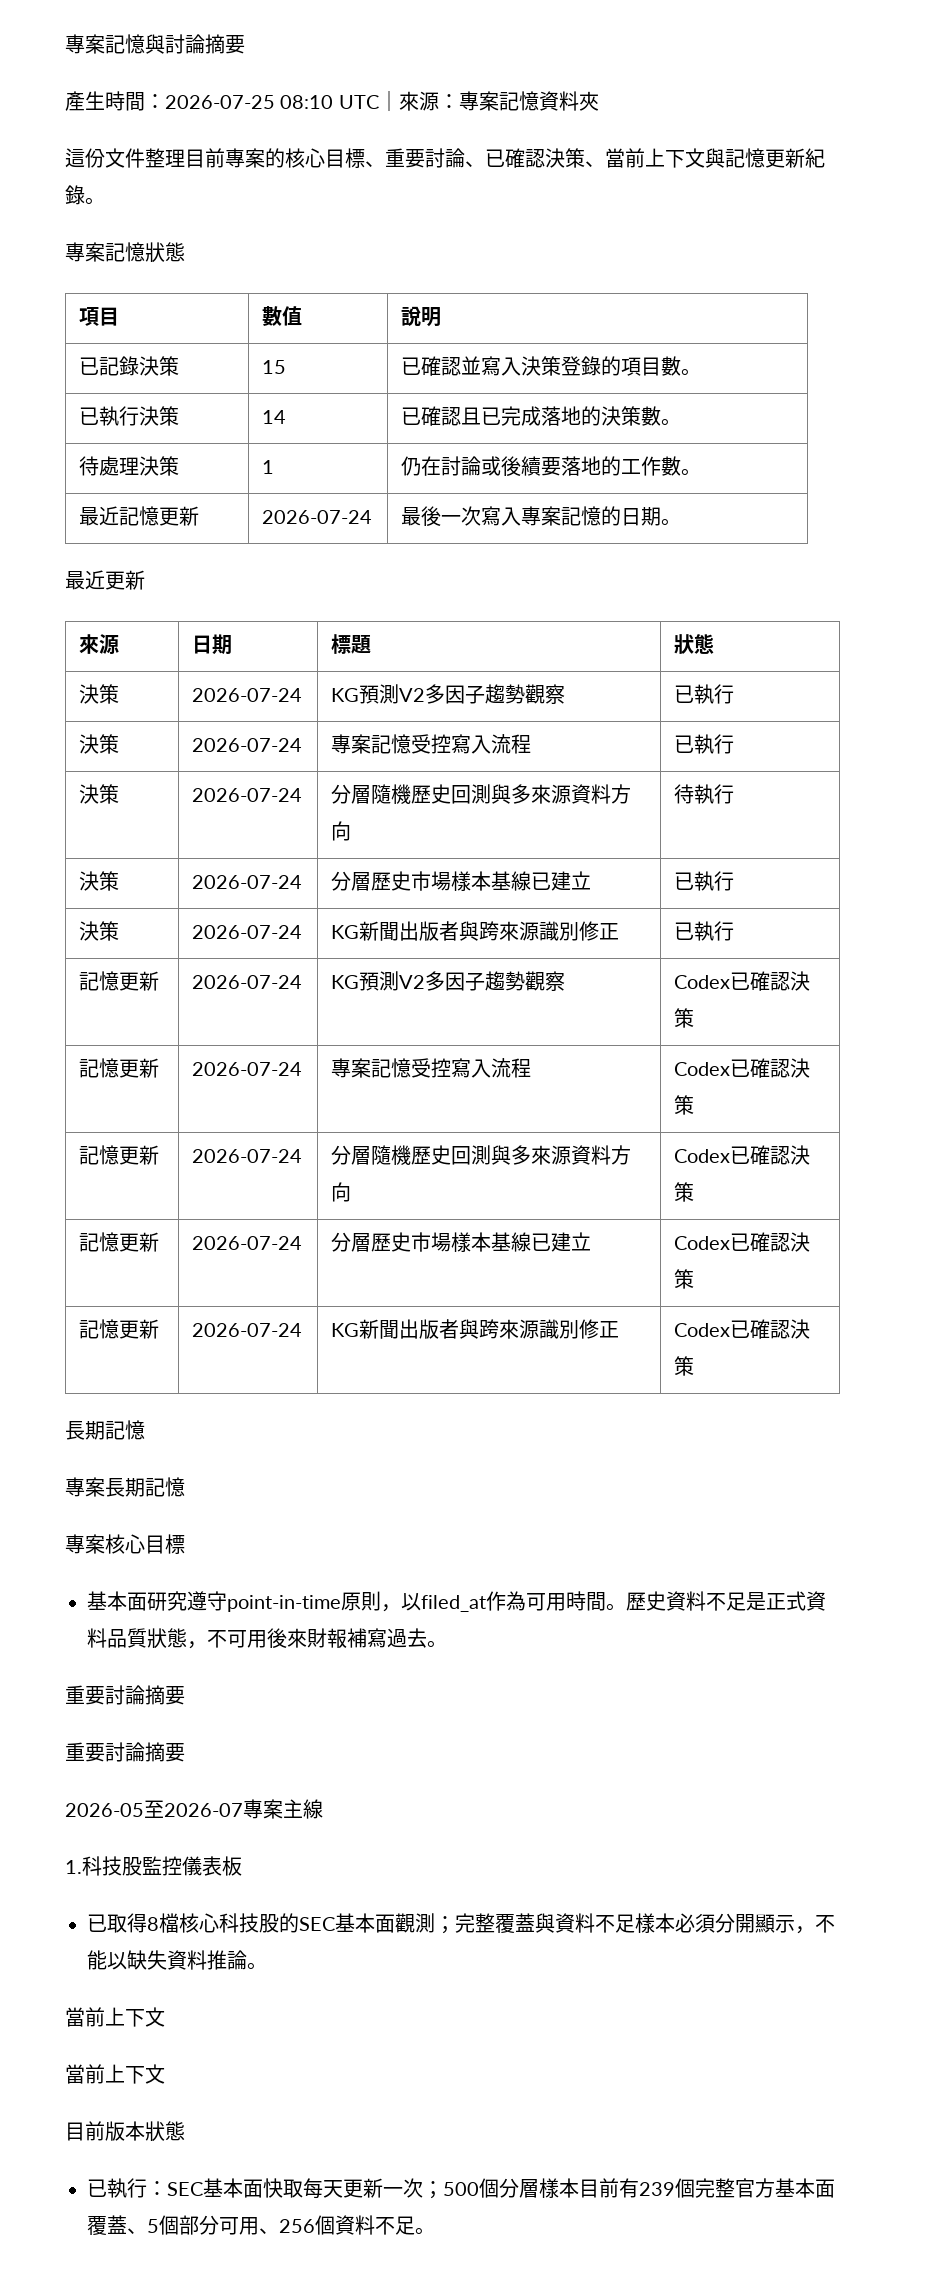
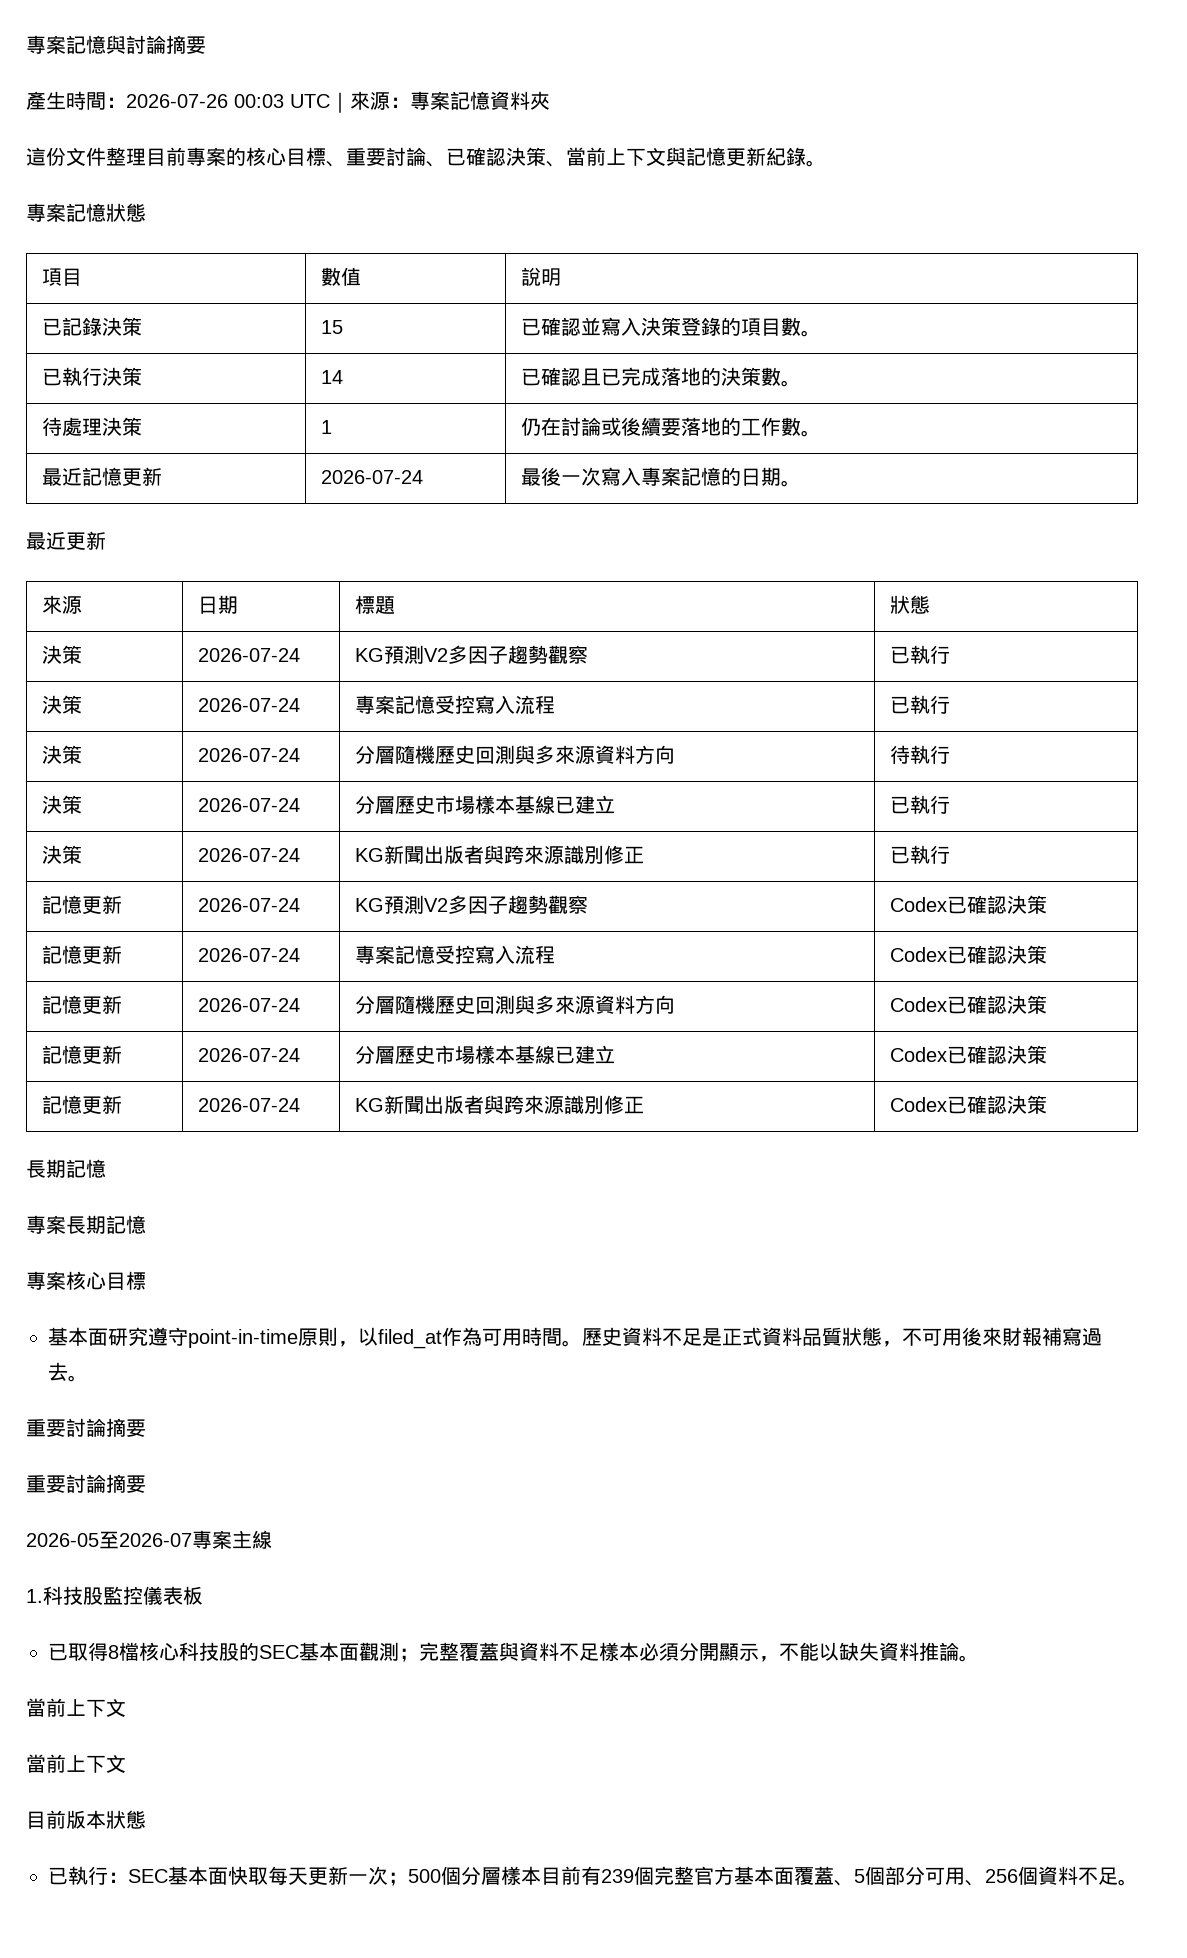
- 產生時間：2026-07-25 08:10 UTC｜來源：專案記憶資料夾
+ 產生時間：2026-07-26 00:03 UTC｜來源：專案記憶資料夾

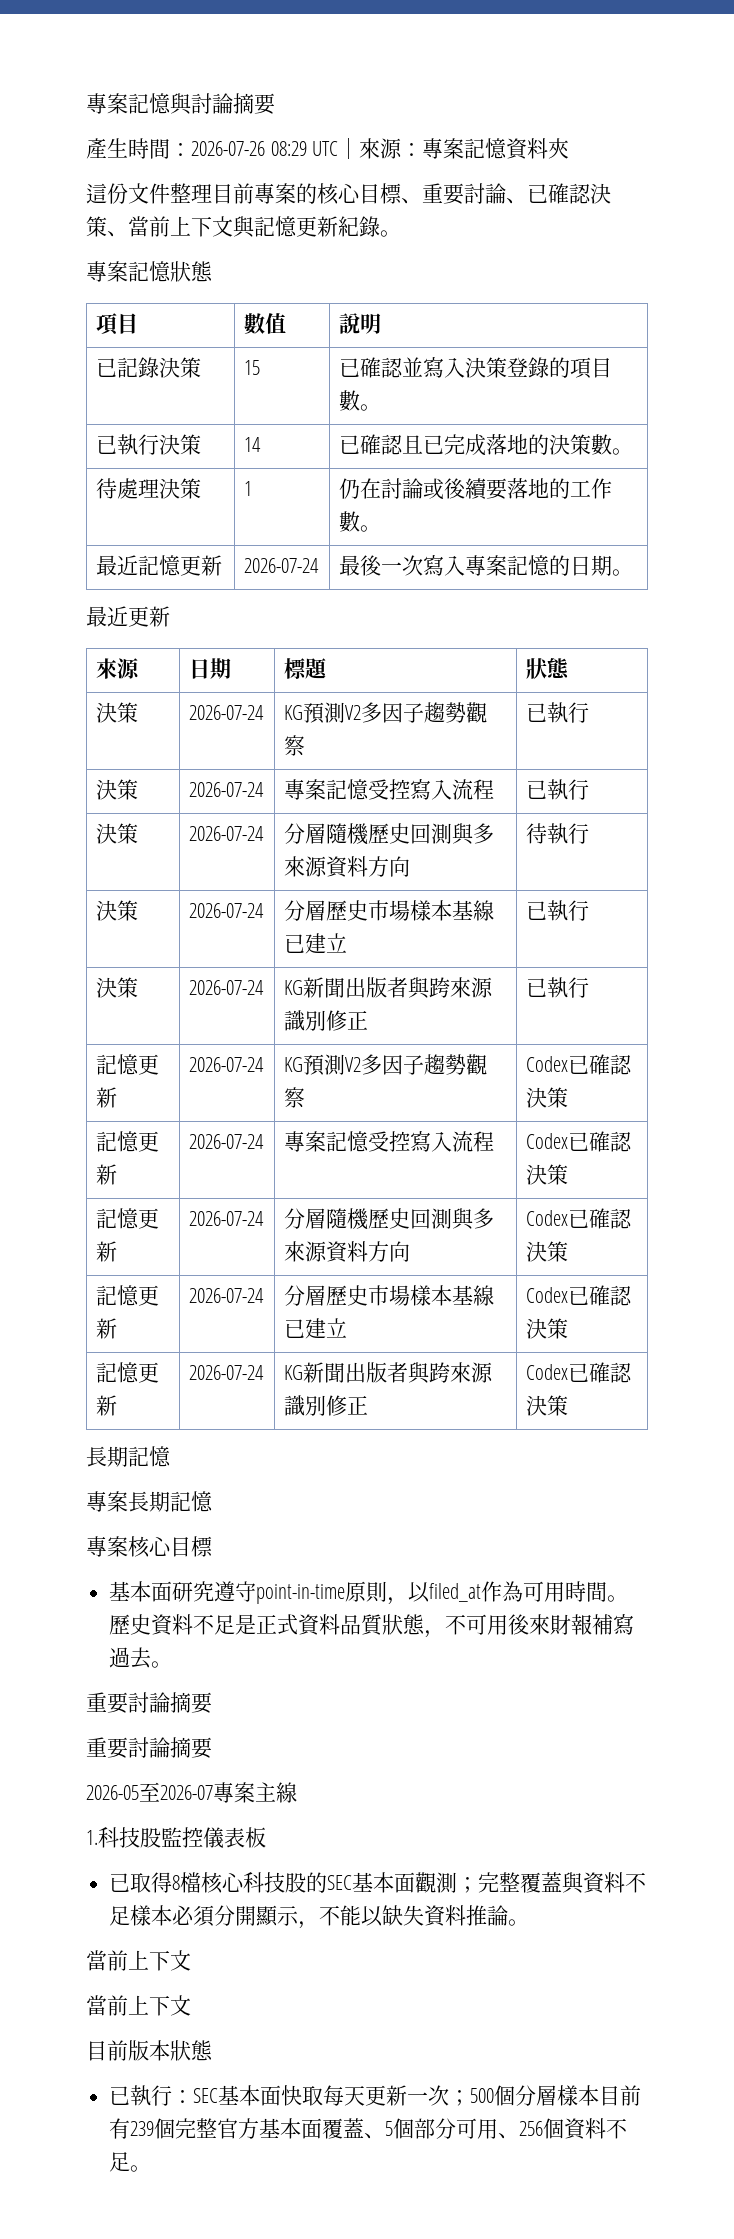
- 產生時間：2026-07-26 00:03 UTC｜來源：專案記憶資料夾
+ 產生時間：2026-07-26 08:29 UTC｜來源：專案記憶資料夾

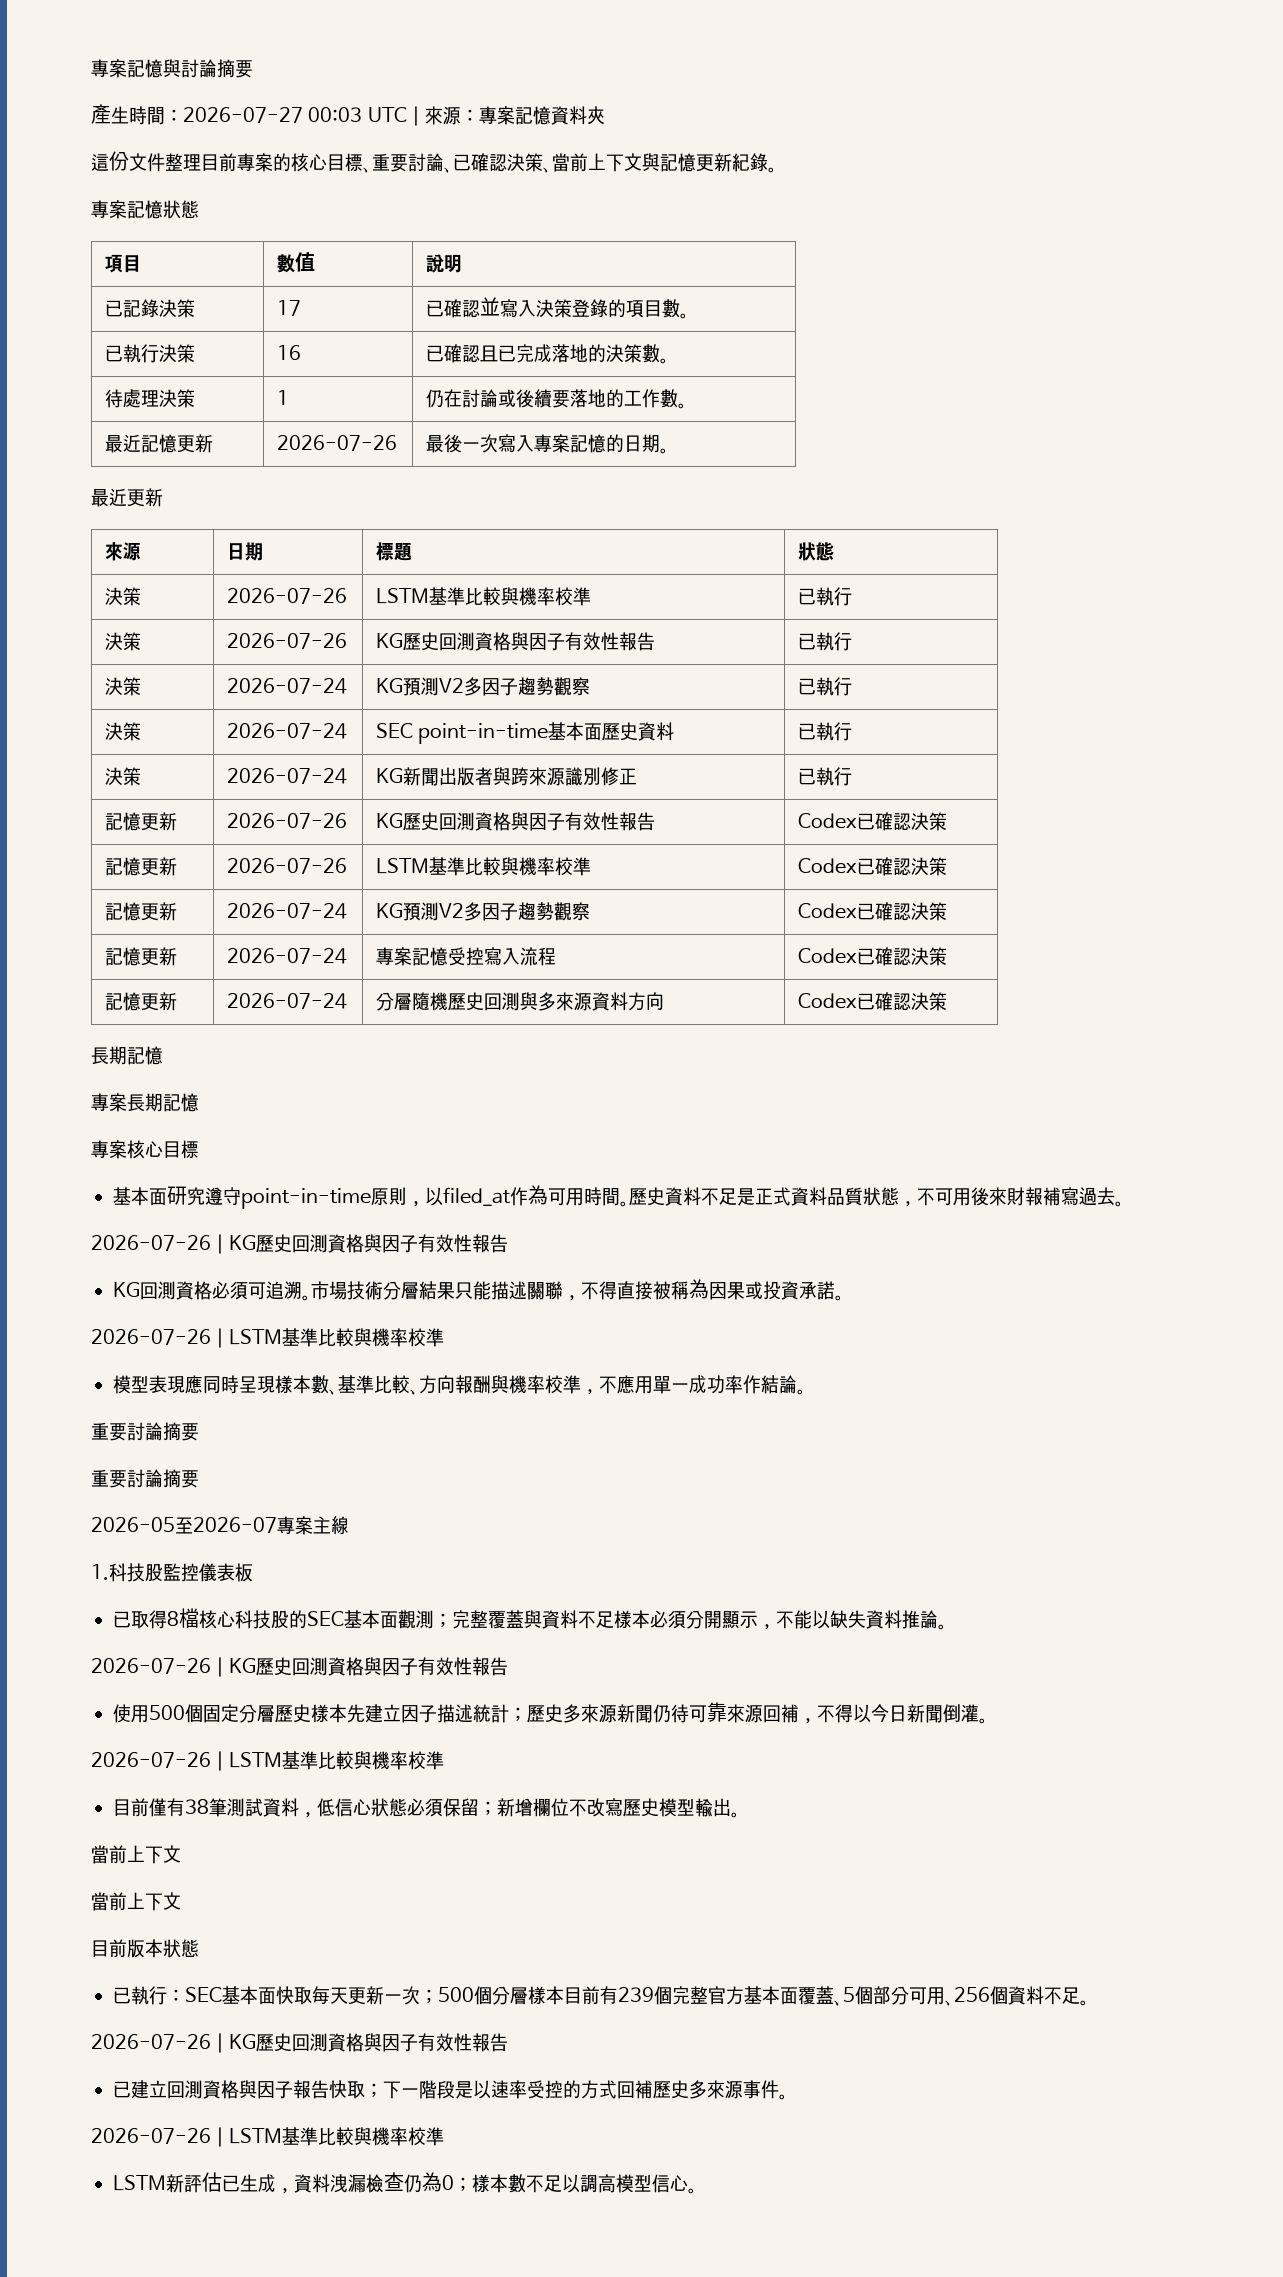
- 產生時間：2026-07-26 08:29 UTC｜來源：專案記憶資料夾
+ 產生時間：2026-07-27 00:03 UTC｜來源：專案記憶資料夾
- 已記錄決策 | 15 | 已確認並寫入決策登錄的項目數。
+ 已記錄決策 | 17 | 已確認並寫入決策登錄的項目數。
- 已執行決策 | 14 | 已確認且已完成落地的決策數。
+ 已執行決策 | 16 | 已確認且已完成落地的決策數。
- 最近記憶更新 | 2026-07-24 | 最後一次寫入專案記憶的日期。
+ 最近記憶更新 | 2026-07-26 | 最後一次寫入專案記憶的日期。
+ 決策 | 2026-07-26 | LSTM基準比較與機率校準 | 已執行
+ 決策 | 2026-07-26 | KG歷史回測資格與因子有效性報告 | 已執行
- 決策 | 2026-07-24 | 專案記憶受控寫入流程 | 已執行
- 決策 | 2026-07-24 | 分層隨機歷史回測與多來源資料方向 | 待執行
- 決策 | 2026-07-24 | 分層歷史市場樣本基線已建立 | 已執行
+ 決策 | 2026-07-24 | SEC point-in-time基本面歷史資料 | 已執行
+ 記憶更新 | 2026-07-26 | KG歷史回測資格與因子有效性報告 | Codex已確認決策
+ 記憶更新 | 2026-07-26 | LSTM基準比較與機率校準 | Codex已確認決策
- 記憶更新 | 2026-07-24 | 分層歷史市場樣本基線已建立 | Codex已確認決策
- 記憶更新 | 2026-07-24 | KG新聞出版者與跨來源識別修正 | Codex已確認決策
  歷史資料不足是正式資料品質狀態，不可用後來財報補寫過去。
+ 2026-07-26｜KG歷史回測資格與因子有效性報告
+ KG回測資格必須可追溯。市場技術分層結果只能描述關聯，不得直接被稱為因果或投資承諾。
+ 2026-07-26｜LSTM基準比較與機率校準
+ 模型表現應同時呈現樣本數、基準比較、方向報酬與機率校準，不應用單一成功率作結論。
  已取得8檔核心科技股的SEC基本面觀測；完整覆蓋與資料不足樣本必須分開顯示，不能以缺失資料推論。
+ 2026-07-26｜KG歷史回測資格與因子有效性報告
+ 使用500個固定分層歷史樣本先建立因子描述統計；歷史多來源新聞仍待可靠來源回補，不得以今日新聞倒灌。
+ 2026-07-26｜LSTM基準比較與機率校準
+ 目前僅有38筆測試資料，低信心狀態必須保留；新增欄位不改寫歷史模型輸出。
  已執行：SEC基本面快取每天更新一次；500個分層樣本目前有239個完整官方基本面覆蓋、5個部分可用、256個資料不足。
+ 2026-07-26｜KG歷史回測資格與因子有效性報告
+ 已建立回測資格與因子報告快取；下一階段是以速率受控的方式回補歷史多來源事件。
+ 2026-07-26｜LSTM基準比較與機率校準
+ LSTM新評估已生成，資料洩漏檢查仍為0；樣本數不足以調高模型信心。

